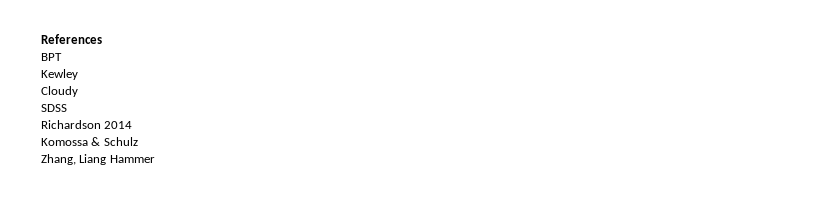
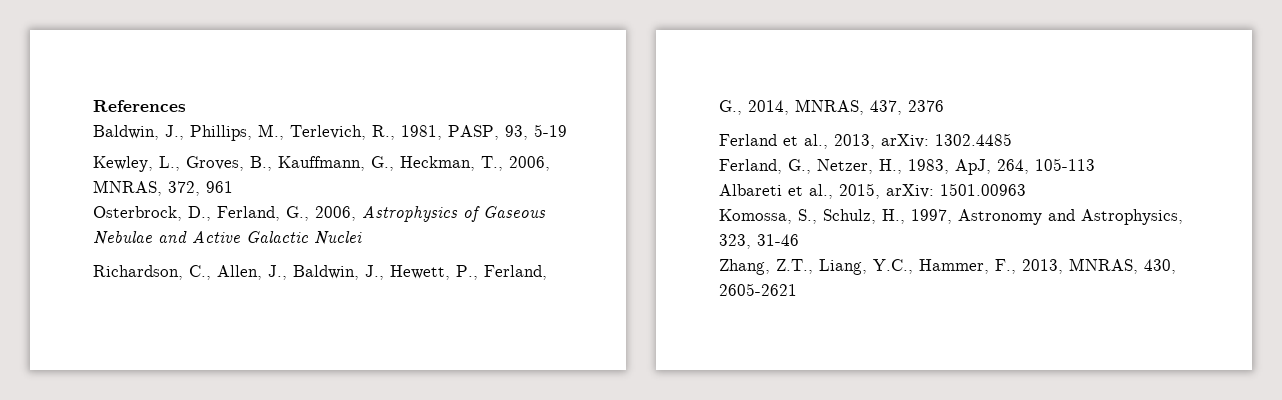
- BPT
- Kewley
- Cloudy
- SDSS
- Richardson 2014
- Komossa & Schulz
- Zhang, Liang Hammer
+ Baldwin, J., Phillips, M., Terlevich, R., 1981, PASP, 93, 5-19
+ Kewley, L., Groves, B., Kauffmann, G., Heckman, T., 2006, MNRAS, 372, 961
+ Osterbrock, D., Ferland, G., 2006, Astrophysics of Gaseous Nebulae and Active Galactic Nuclei
+ Richardson, C., Allen, J., Baldwin, J., Hewett, P., Ferland, G., 2014, MNRAS, 437, 2376
+ Ferland et al., 2013, arXiv: 1302.4485
+ Ferland, G., Netzer, H., 1983, ApJ, 264, 105-113
+ Albareti et al., 2015, arXiv: 1501.00963
+ Komossa, S., Schulz, H., 1997, Astronomy and Astrophysics, 323, 31-46
+ Zhang, Z.T., Liang, Y.C., Hammer, F., 2013, MNRAS, 430, 2605-2621

